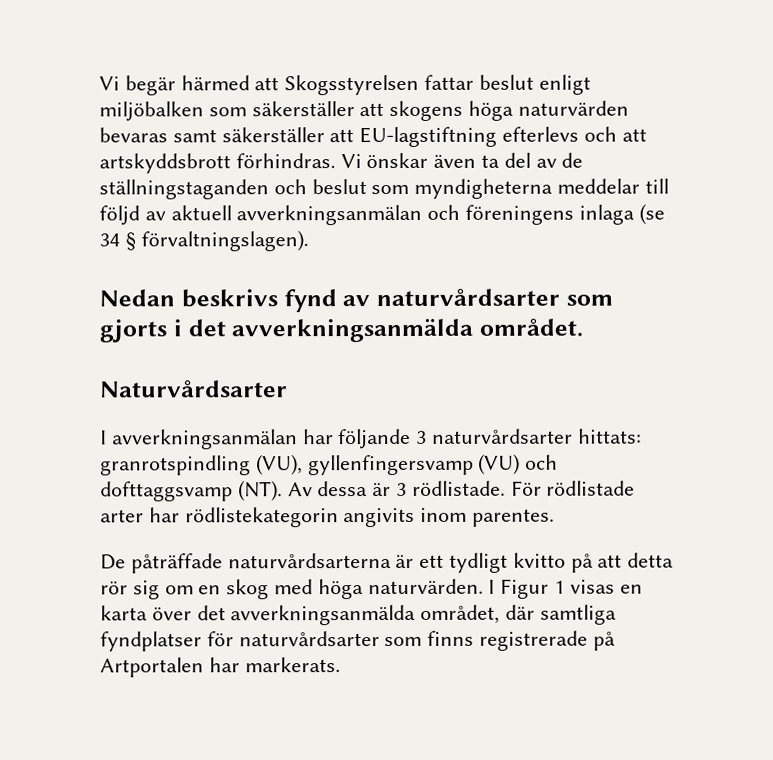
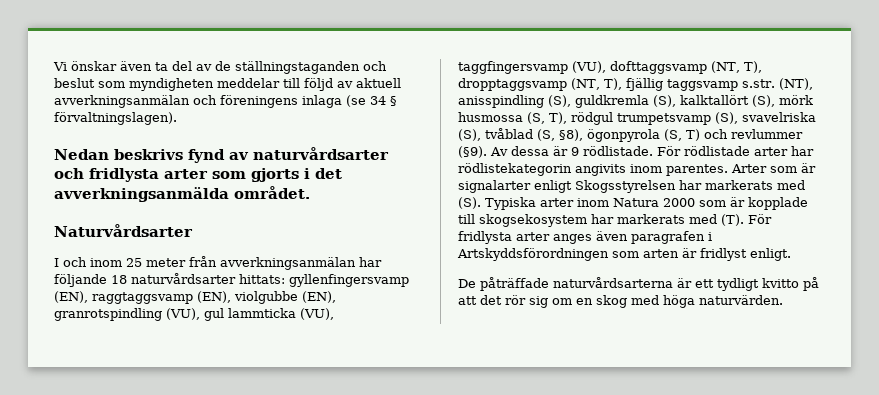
- Vi begär härmed att Skogsstyrelsen fattar beslut enligt miljöbalken som säkerställer att skogens höga naturvärden bevaras samt säkerställer att EU-lagstiftning efterlevs och att artskyddsbrott förhindras. Vi önskar även ta del av de ställningstaganden och beslut som myndigheterna meddelar till följd av aktuell avverkningsanmälan och föreningens inlaga (se 34 § förvaltningslagen).
+ Vi önskar även ta del av de ställningstaganden och beslut som myndigheten meddelar till följd av aktuell avverkningsanmälan och föreningens inlaga (se 34 § förvaltningslagen).
- Nedan beskrivs fynd av naturvårdsarter som gjorts i det avverkningsanmälda området.
+ Nedan beskrivs fynd av naturvårdsarter och fridlysta arter som gjorts i det avverkningsanmälda området.
- I avverkningsanmälan har följande 3 naturvårdsarter hittats: granrotspindling (VU), gyllenfingersvamp (VU) och dofttaggsvamp (NT). Av dessa är 3 rödlistade.
+ I och inom 25 meter från avverkningsanmälan har följande 18 naturvårdsarter hittats: gyllenfingersvamp (EN), raggtaggsvamp (EN), violgubbe (EN), granrotspindling (VU), gul lammticka (VU), taggfingersvamp (VU), dofttaggsvamp (NT, T), dropptaggsvamp (NT, T), fjällig taggsvamp s.str. (NT), anisspindling (S), guldkremla (S), kalktallört (S), mörk husmossa (S, T), rödgul trumpetsvamp (S), svavelriska (S), tvåblad (S, §8), ögonpyrola (S, T) och revlummer (§9). Av dessa är 9 rödlistade.
+ Arter som är signalarter enligt Skogsstyrelsen har markerats med (S). Typiska arter inom Natura 2000 som är kopplade till skogsekosystem har markerats med (T). För fridlysta arter anges även paragrafen i Artskyddsförordningen som arten är fridlyst enligt.
- De påträffade naturvårdsarterna är ett tydligt kvitto på att detta rör sig om en skog med höga naturvärden. I Figur 1 visas en karta över det avverkningsanmälda området, där samtliga fyndplatser för naturvårdsarter som finns registrerade på Artportalen har markerats.
+ De påträffade naturvårdsarterna är ett tydligt kvitto på att det rör sig om en skog med höga naturvärden.

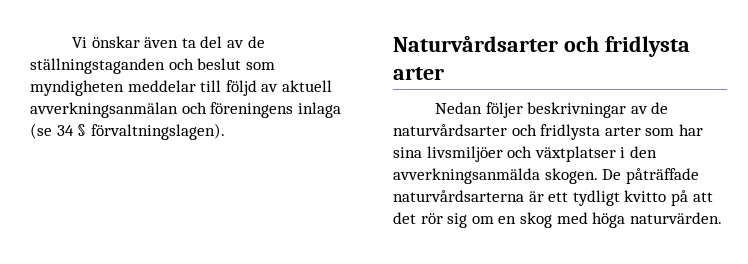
- Nedan beskrivs fynd av naturvårdsarter och fridlysta arter som gjorts i det avverkningsanmälda området.
- Naturvårdsarter
- I och inom 25 meter från avverkningsanmälan har följande 18 naturvårdsarter hittats: gyllenfingersvamp (EN), raggtaggsvamp (EN), violgubbe (EN), granrotspindling (VU), gul lammticka (VU), taggfingersvamp (VU), dofttaggsvamp (NT, T), dropptaggsvamp (NT, T), fjällig taggsvamp s.str. (NT), anisspindling (S), guldkremla (S), kalktallört (S), mörk husmossa (S, T), rödgul trumpetsvamp (S), svavelriska (S), tvåblad (S, §8), ögonpyrola (S, T) och revlummer (§9). Av dessa är 9 rödlistade. För rödlistade arter har rödlistekategorin angivits inom parentes. Arter som är signalarter enligt Skogsstyrelsen har markerats med (S). Typiska arter inom Natura 2000 som är kopplade till skogsekosystem har markerats med (T). För fridlysta arter anges även paragrafen i Artskyddsförordningen som arten är fridlyst enligt.
- De påträffade naturvårdsarterna är ett tydligt kvitto på att det rör sig om en skog med höga naturvärden.
+ Naturvårdsarter och fridlysta arter
+ Nedan följer beskrivningar av de naturvårdsarter och fridlysta arter som har sina livsmiljöer och växtplatser i den avverkningsanmälda skogen. De påträffade naturvårdsarterna är ett tydligt kvitto på att det rör sig om en skog med höga naturvärden.

